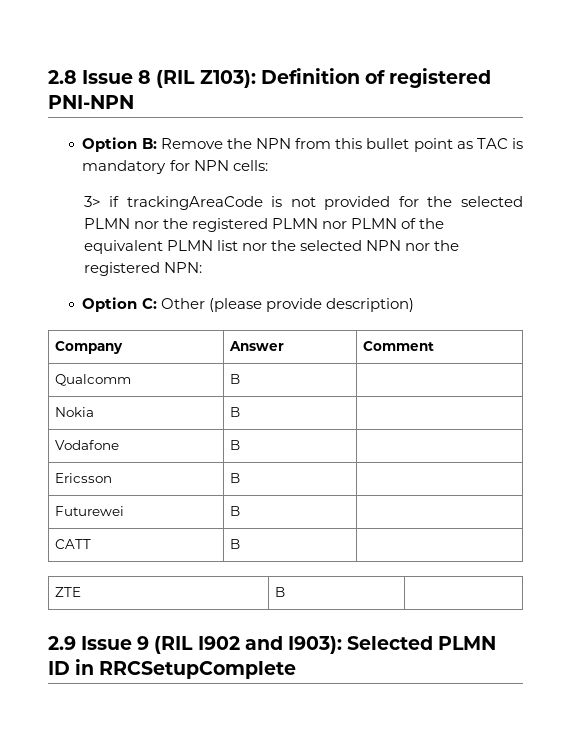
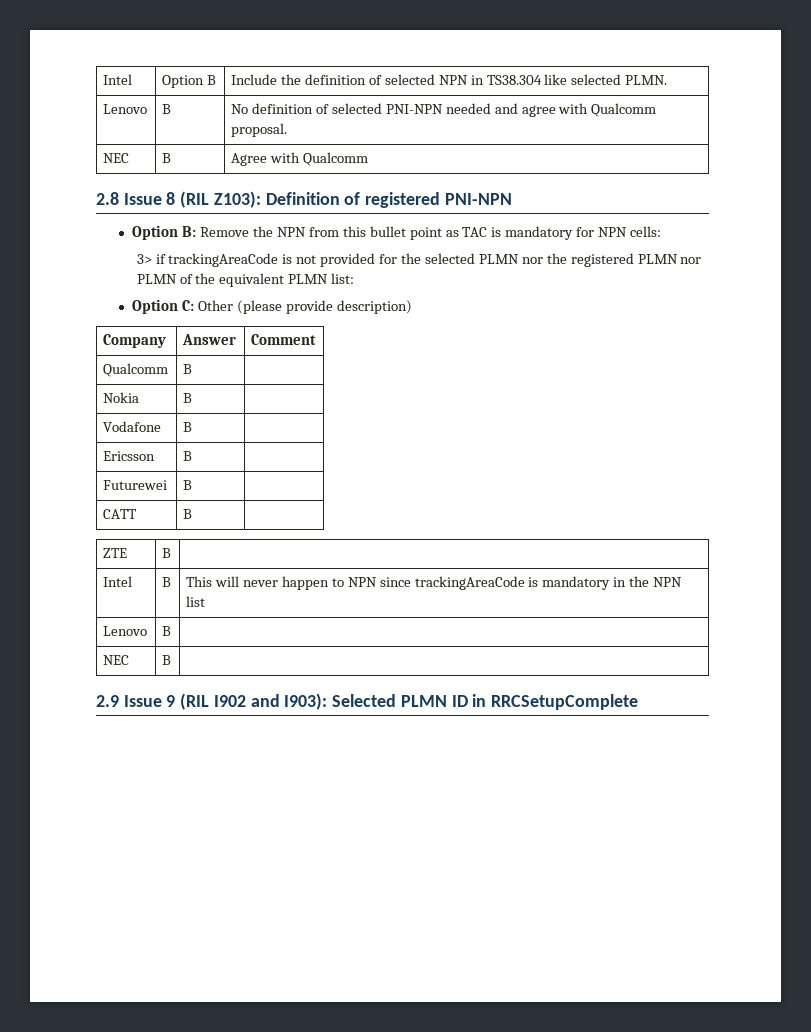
+ Intel | Option B | Include the definition of selected NPN in TS38.304 like selected PLMN.
+ Lenovo | B | No definition of selected PNI-NPN needed and agree with Qualcomm proposal.
+ NEC | B | Agree with Qualcomm
- 3> if trackingAreaCode is not provided for the selected PLMN nor the registered PLMN nor PLMN of the equivalent PLMN list nor the selected NPN nor the registered NPN:
+ 3> if trackingAreaCode is not provided for the selected PLMN nor the registered PLMN nor PLMN of the equivalent PLMN list:
+ Intel | B | This will never happen to NPN since trackingAreaCode is mandatory in the NPN list
+ Lenovo | B |
+ NEC | B |

